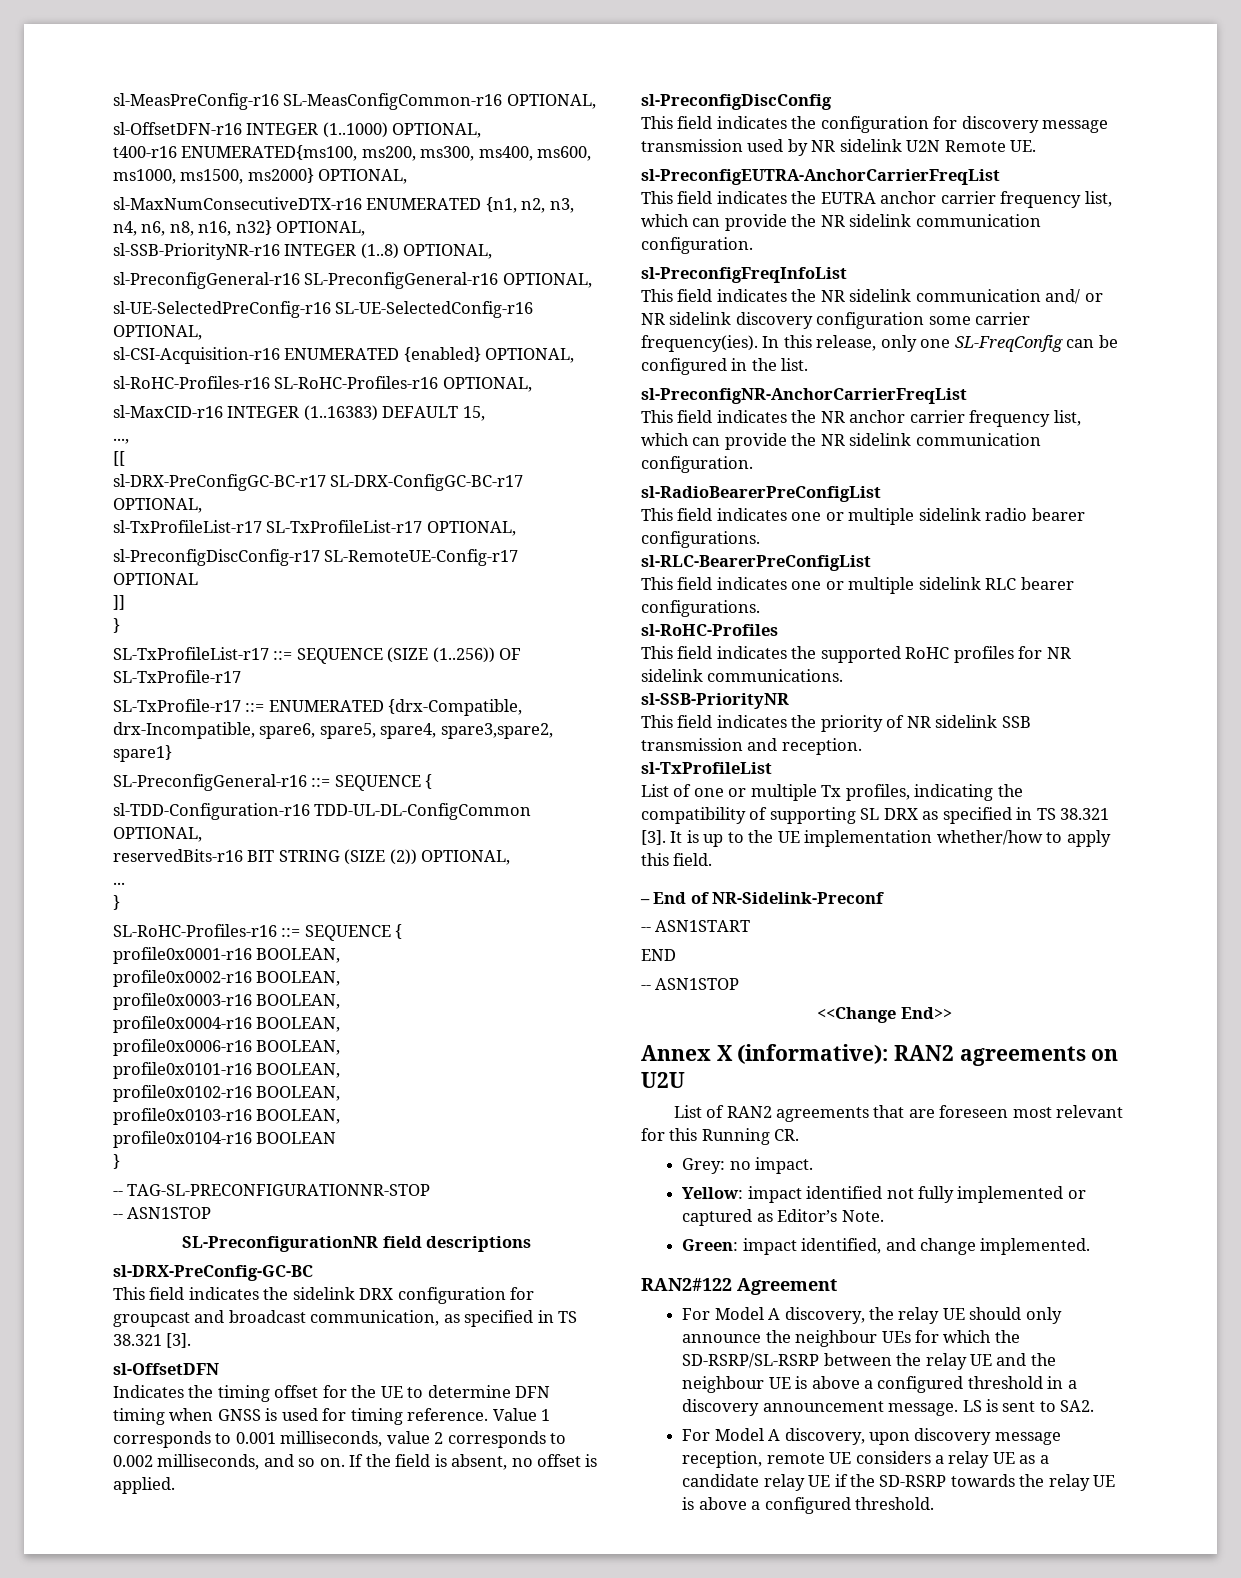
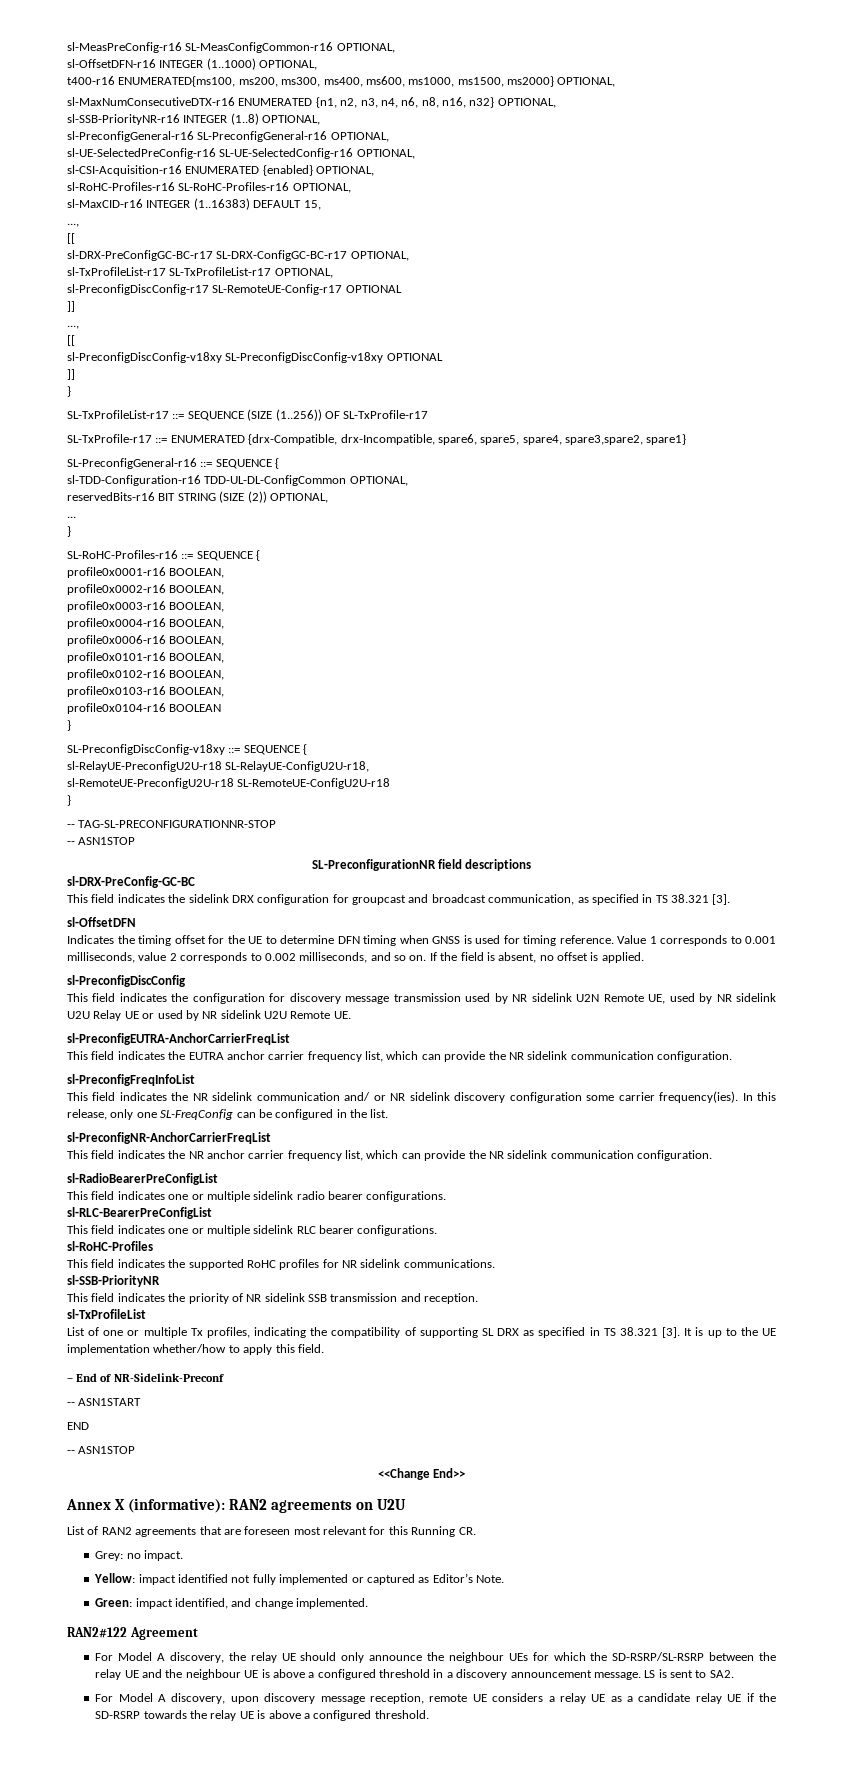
  sl-PreconfigDiscConfig-r17 SL-RemoteUE-Config-r17 OPTIONAL
+ ]]
+ ...,
+ [[
+ sl-PreconfigDiscConfig-v18xy SL-PreconfigDiscConfig-v18xy OPTIONAL
+ SL-PreconfigDiscConfig-v18xy ::= SEQUENCE {
+ sl-RelayUE-PreconfigU2U-r18 SL-RelayUE-ConfigU2U-r18,
+ sl-RemoteUE-PreconfigU2U-r18 SL-RemoteUE-ConfigU2U-r18
+ }
- This field indicates the configuration for discovery message transmission used by NR sidelink U2N Remote UE.
+ This field indicates the configuration for discovery message transmission used by NR sidelink U2N Remote UE, used by NR sidelink U2U Relay UE or used by NR sidelink U2U Remote UE.

